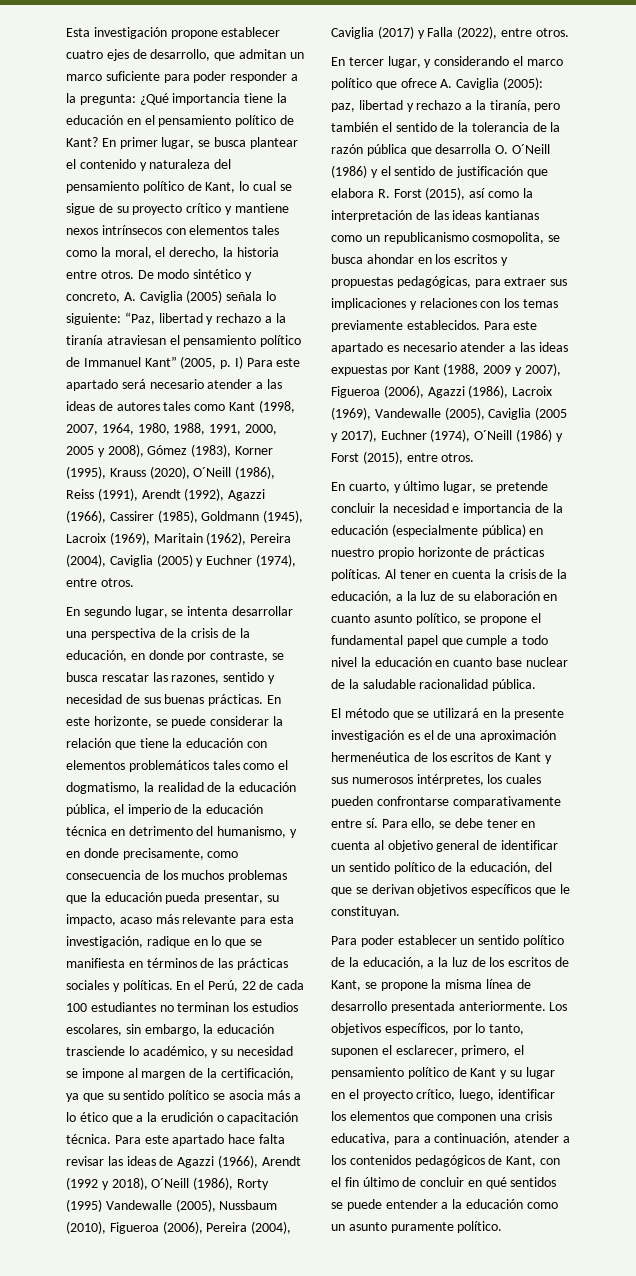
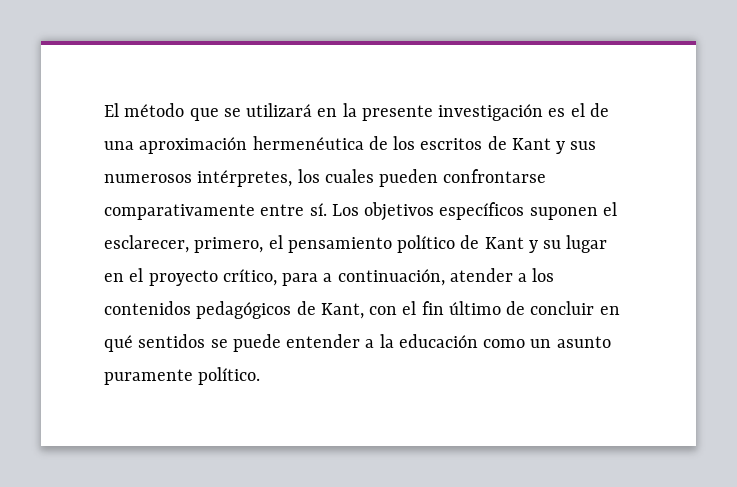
- Esta investigación propone establecer cuatro ejes de desarrollo, que admitan un marco suficiente para poder responder a la pregunta: ¿Qué importancia tiene la educación en el pensamiento político de Kant? En primer lugar, se busca plantear el contenido y naturaleza del pensamiento político de Kant, lo cual se sigue de su proyecto crítico y mantiene nexos intrínsecos con elementos tales como la moral, el derecho, la historia entre otros. De modo sintético y concreto, A. Caviglia (2005) señala lo siguiente: “Paz, libertad y rechazo a la tiranía atraviesan el pensamiento político de Immanuel Kant” (2005, p. I) Para este apartado será necesario atender a las ideas de autores tales como Kant (1998, 2007, 1964, 1980, 1988, 1991, 2000, 2005 y 2008), Gómez (1983), Korner (1995), Krauss (2020), O´Neill (1986), Reiss (1991), Arendt (1992), Agazzi (1966), Cassirer (1985), Goldmann (1945), Lacroix (1969), Maritain (1962), Pereira (2004), Caviglia (2005) y Euchner (1974), entre otros.
- En segundo lugar, se intenta desarrollar una perspectiva de la crisis de la educación, en donde por contraste, se busca rescatar las razones, sentido y necesidad de sus buenas prácticas. En este horizonte, se puede considerar la relación que tiene la educación con elementos problemáticos tales como el dogmatismo, la realidad de la educación pública, el imperio de la educación técnica en detrimento del humanismo, y en donde precisamente, como consecuencia de los muchos problemas que la educación pueda presentar, su impacto, acaso más relevante para esta investigación, radique en lo que se manifiesta en términos de las prácticas sociales y políticas. En el Perú, 22 de cada 100 estudiantes no terminan los estudios escolares, sin embargo, la educación trasciende lo académico, y su necesidad se impone al margen de la certificación, ya que su sentido político se asocia más a lo ético que a la erudición o capacitación técnica. Para este apartado hace falta revisar las ideas de Agazzi (1966), Arendt (1992 y 2018), O´Neill (1986), Rorty (1995) Vandewalle (2005), Nussbaum (2010), Figueroa (2006), Pereira (2004), Caviglia (2017) y Falla (2022), entre otros.
- En tercer lugar, y considerando el marco político que ofrece A. Caviglia (2005): paz, libertad y rechazo a la tiranía, pero también el sentido de la tolerancia de la razón pública que desarrolla O. O´Neill (1986) y el sentido de justificación que elabora R. Forst (2015), así como la interpretación de las ideas kantianas como un republicanismo cosmopolita, se busca ahondar en los escritos y propuestas pedagógicas, para extraer sus implicaciones y relaciones con los temas previamente establecidos. Para este apartado es necesario atender a las ideas expuestas por Kant (1988, 2009 y 2007), Figueroa (2006), Agazzi (1986), Lacroix (1969), Vandewalle (2005), Caviglia (2005 y 2017), Euchner (1974), O´Neill (1986) y Forst (2015), entre otros.
- En cuarto, y último lugar, se pretende concluir la necesidad e importancia de la educación (especialmente pública) en nuestro propio horizonte de prácticas políticas. Al tener en cuenta la crisis de la educación, a la luz de su elaboración en cuanto asunto político, se propone el fundamental papel que cumple a todo nivel la educación en cuanto base nuclear de la saludable racionalidad pública.
- Para ello, se debe tener en cuenta al objetivo general de identificar un sentido político de la educación, del que se derivan objetivos específicos que le constituyan.
- Para poder establecer un sentido político de la educación, a la luz de los escritos de Kant, se propone la misma línea de desarrollo presentada anteriormente. Los objetivos específicos, por lo tanto, suponen el esclarecer, primero, el pensamiento político de Kant y su lugar en el proyecto crítico, luego, identificar los elementos que componen una crisis educativa, para a continuación, atender a los contenidos pedagógicos de Kant, con el fin último de concluir en qué sentidos se puede entender a la educación como un asunto puramente político.
+ Los objetivos específicos suponen el esclarecer, primero, el pensamiento político de Kant y su lugar en el proyecto crítico, para a continuación, atender a los contenidos pedagógicos de Kant, con el fin último de concluir en qué sentidos se puede entender a la educación como un asunto puramente político.

